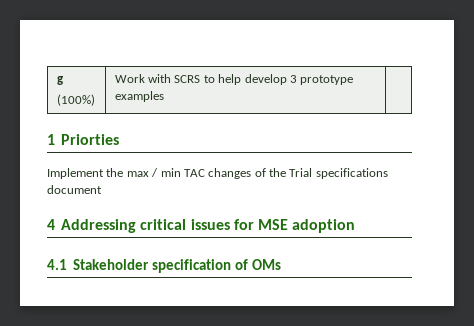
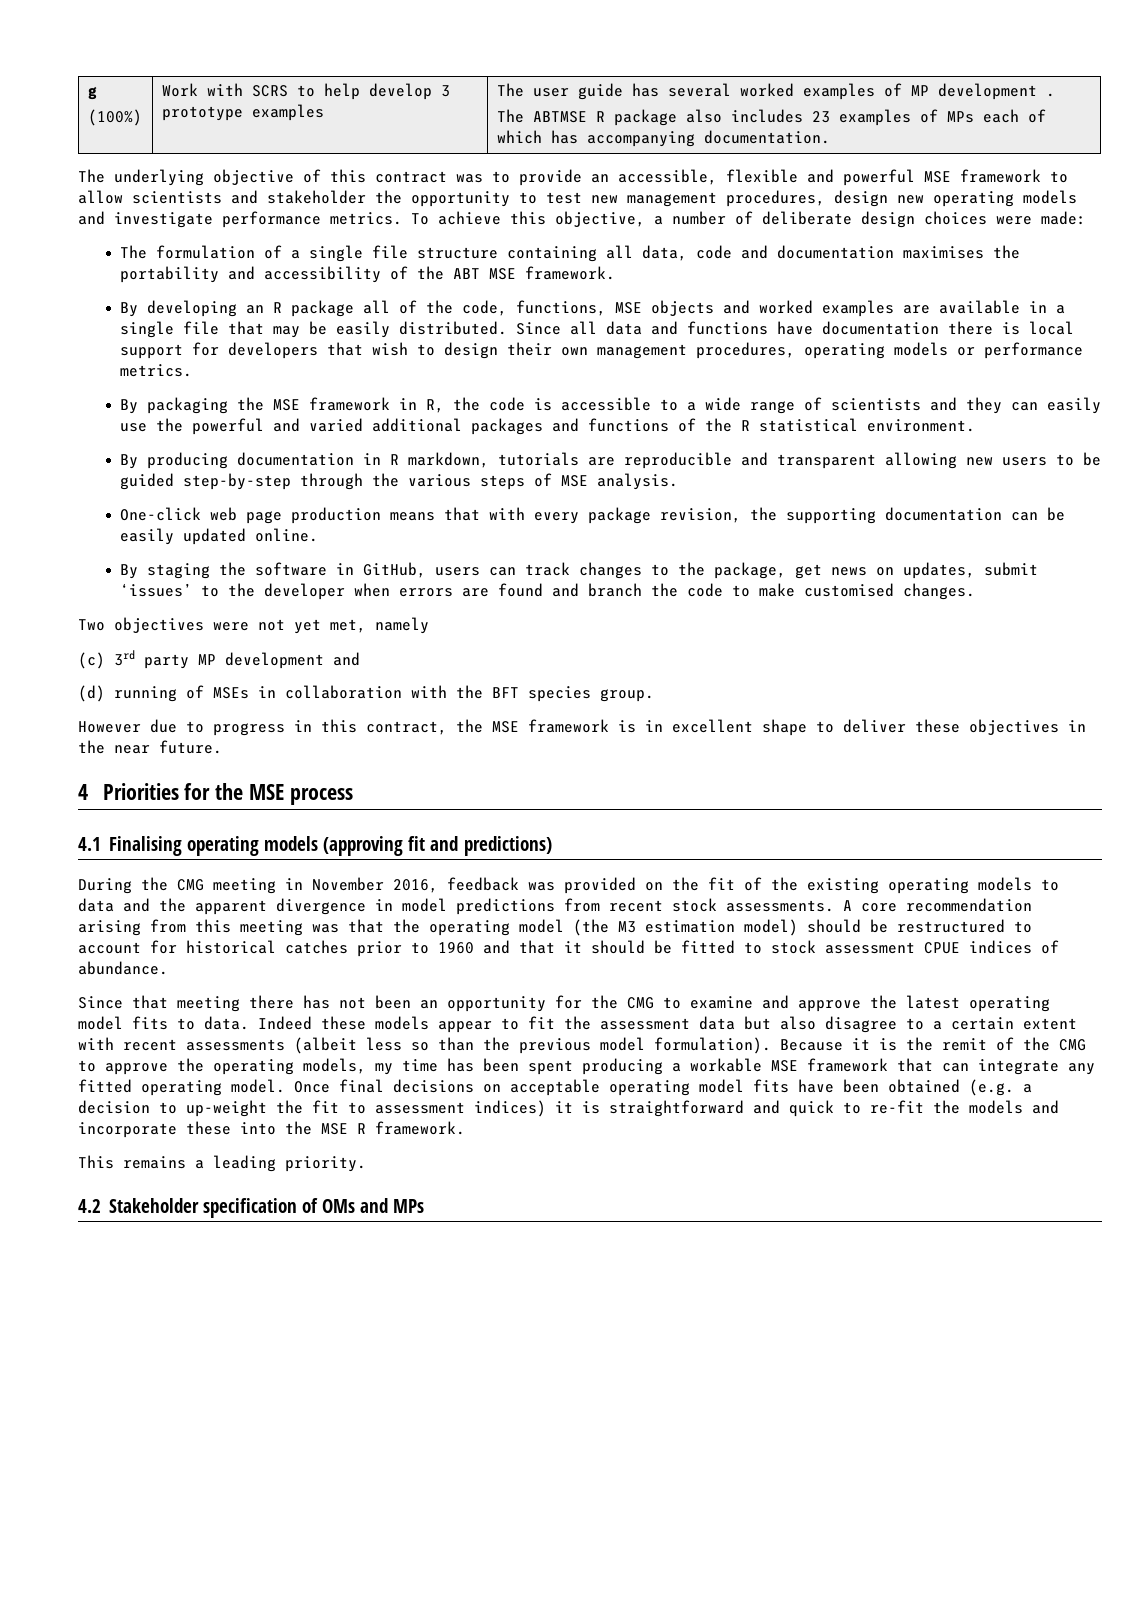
  g
- (100%) | Work with SCRS to help develop 3 prototype examples |
- 1 Priorties
- Implement the max / min TAC changes of the Trial specifications document
- 4 Addressing critical issues for MSE adoption
- 4.1 Stakeholder specification of OMs
+ (100%) | Work with SCRS to help develop 3 prototype examples | The user guide has several worked examples of MP development .
+ The ABTMSE R package also includes 23 examples of MPs each of which has accompanying documentation.
+ The underlying objective of this contract was to provide an accessible, flexible and powerful MSE framework to allow scientists and stakeholder the opportunity to test new management procedures, design new operating models and investigate performance metrics. To achieve this objective, a number of deliberate design choices were made:
+ The formulation of a single file structure containing all data, code and documentation maximises the portability and accessibility of the ABT MSE framework.
+ By developing an R package all of the code, functions, MSE objects and worked examples are available in a single file that may be easily distributed. Since all data and functions have documentation there is local support for developers that wish to design their own management procedures, operating models or performance metrics.
+ By packaging the MSE framework in R, the code is accessible to a wide range of scientists and they can easily use the powerful and varied additional packages and functions of the R statistical environment.
+ By producing documentation in R markdown, tutorials are reproducible and transparent allowing new users to be guided step-by-step through the various steps of MSE analysis.
+ One-click web page production means that with every package revision, the supporting documentation can be easily updated online.
+ By staging the software in GitHub, users can track changes to the package, get news on updates, submit ‘issues’ to the developer when errors are found and branch the code to make customised changes.
+ Two objectives were not yet met, namely
+ (c) 3rd party MP development and
+ (d) running of MSEs in collaboration with the BFT species group.
+ However due to progress in this contract, the MSE framework is in excellent shape to deliver these objectives in the near future.
+ 4 Priorities for the MSE process
+ 4.1 Finalising operating models (approving fit and predictions)
+ During the CMG meeting in November 2016, feedback was provided on the fit of the existing operating models to data and the apparent divergence in model predictions from recent stock assessments. A core recommendation arising from this meeting was that the operating model (the M3 estimation model) should be restructured to account for historical catches prior to 1960 and that it should be fitted to stock assessment CPUE indices of abundance.
+ Since that meeting there has not been an opportunity for the CMG to examine and approve the latest operating model fits to data. Indeed these models appear to fit the assessment data but also disagree to a certain extent with recent assessments (albeit less so than the previous model formulation). Because it is the remit of the CMG to approve the operating models, my time has been spent producing a workable MSE framework that can integrate any fitted operating model. Once final decisions on acceptable operating model fits have been obtained (e.g. a decision to up-weight the fit to assessment indices) it is straightforward and quick to re-fit the models and incorporate these into the MSE R framework.
+ This remains a leading priority.
+ 4.2 Stakeholder specification of OMs and MPs

